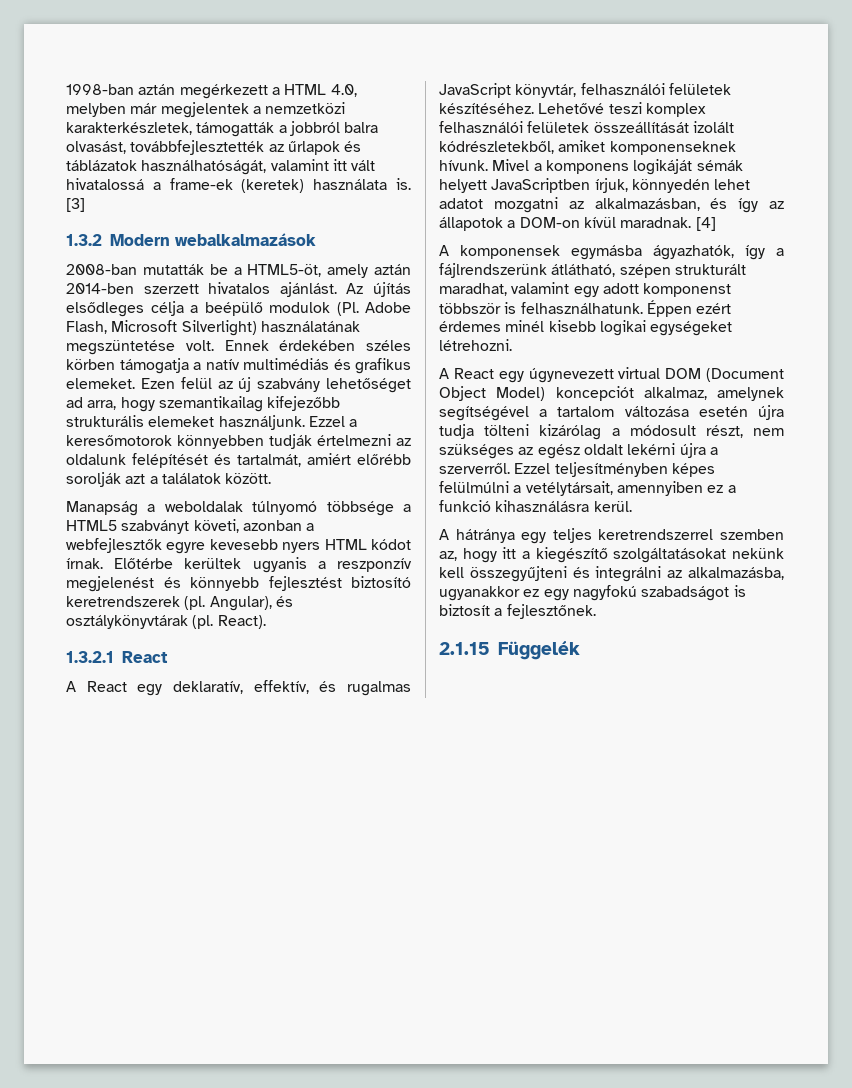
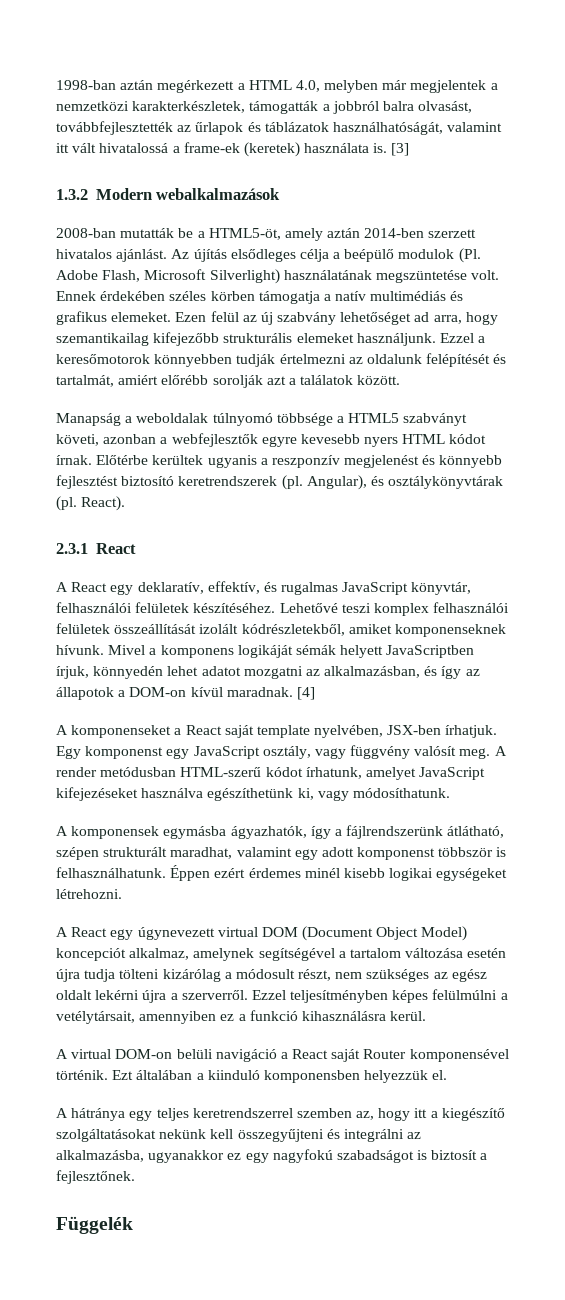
- 1.3.2.1 React
+ 2.3.1 React
+ A komponenseket a React saját template nyelvében, JSX-ben írhatjuk. Egy komponenst egy JavaScript osztály, vagy függvény valósít meg. A render metódusban HTML-szerű kódot írhatunk, amelyet JavaScript kifejezéseket használva egészíthetünk ki, vagy módosíthatunk.
+ A virtual DOM-on belüli navigáció a React saját Router komponensével történik. Ezt általában a kiinduló komponensben helyezzük el.
- 2.1.15 Függelék
+ Függelék

